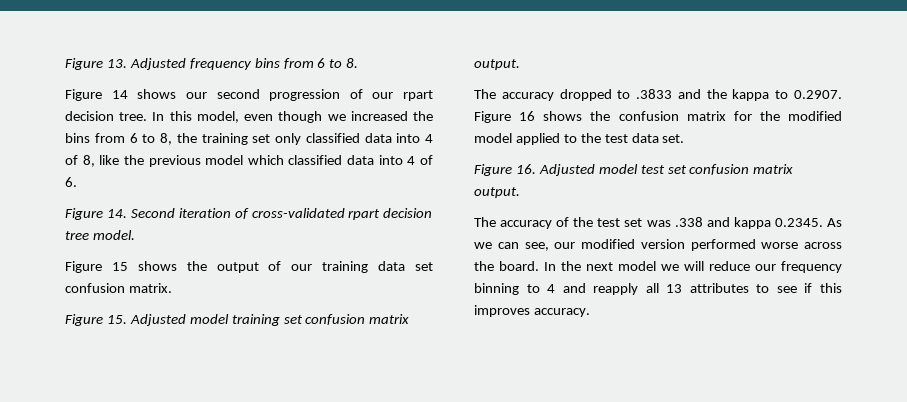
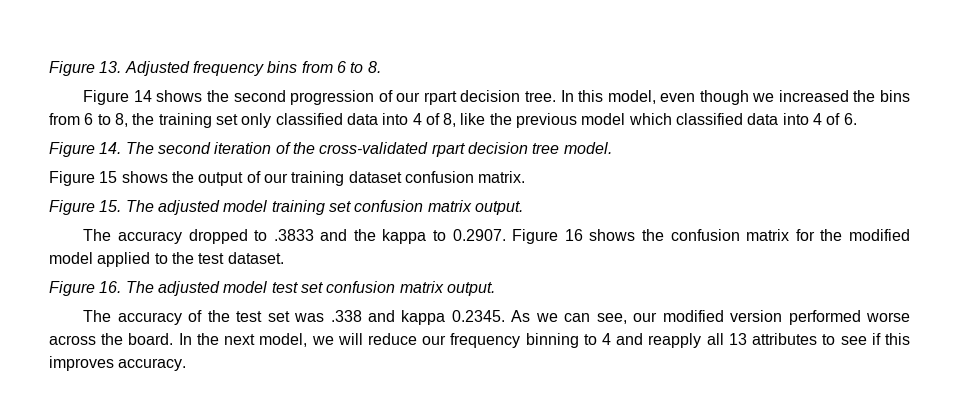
- Figure 14 shows our second progression of our rpart decision tree.
+ Figure 14 shows the second progression of our rpart decision tree.
- Figure 14. Second iteration of cross-validated rpart decision tree model.
+ Figure 14. The second iteration of the cross-validated rpart decision tree model.
- Figure 15 shows the output of our training data set confusion matrix.
+ Figure 15 shows the output of our training dataset confusion matrix.
- Figure 15. Adjusted model training set confusion matrix output.
+ Figure 15. The adjusted model training set confusion matrix output.
- The accuracy dropped to .3833 and the kappa to 0.2907. Figure 16 shows the confusion matrix for the modified model applied to the test data set.
+ The accuracy dropped to .3833 and the kappa to 0.2907. Figure 16 shows the confusion matrix for the modified model applied to the test dataset.
- Figure 16. Adjusted model test set confusion matrix output.
+ Figure 16. The adjusted model test set confusion matrix output.
- In the next model we will reduce our frequency binning to 4 and reapply all 13 attributes to see if this improves accuracy.
+ In the next model, we will reduce our frequency binning to 4 and reapply all 13 attributes to see if this improves accuracy.

